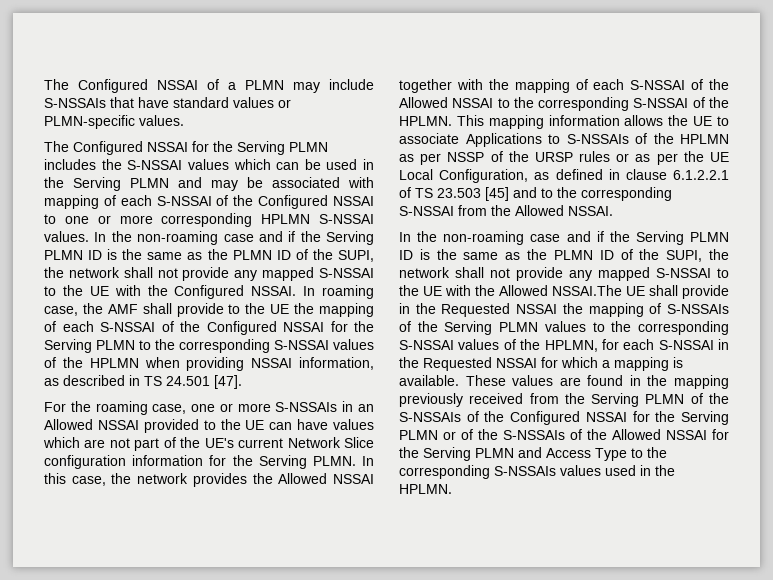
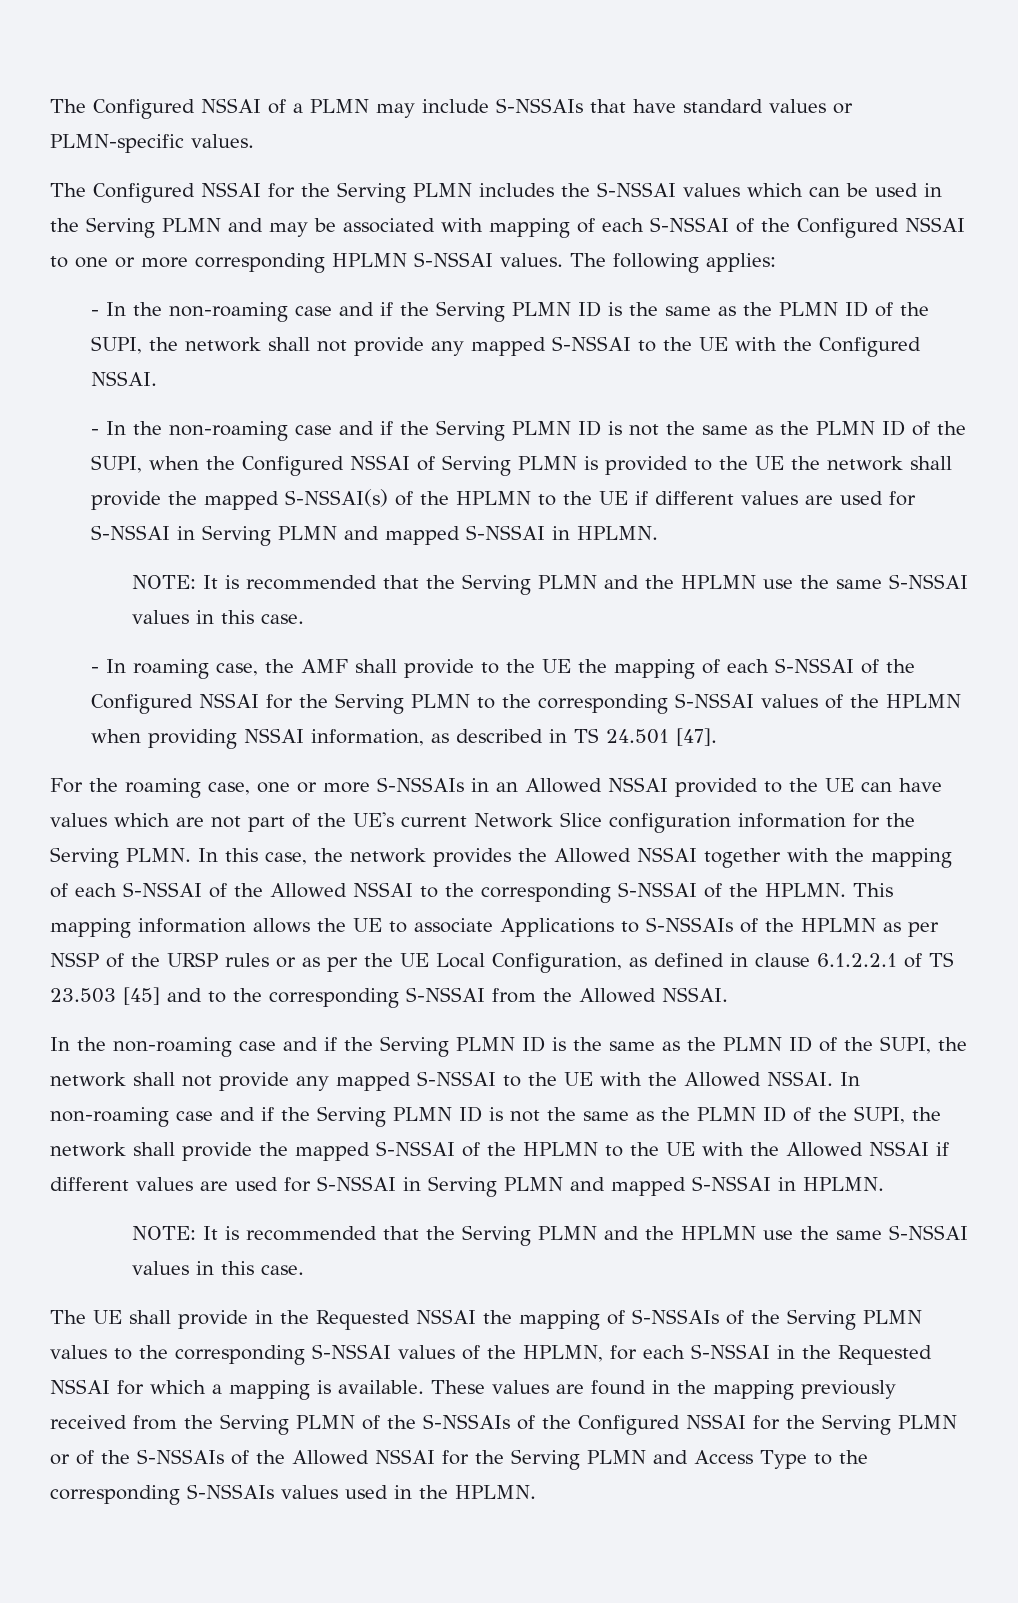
- In the non-roaming case and if the Serving PLMN ID is the same as the PLMN ID of the SUPI, the network shall not provide any mapped S-NSSAI to the UE with the Configured NSSAI. In roaming case, the AMF shall provide to the UE the mapping of each S-NSSAI of the Configured NSSAI for the Serving PLMN to the corresponding S-NSSAI values of the HPLMN when providing NSSAI information, as described in TS 24.501 [47].
+ The following applies:
+ - In the non-roaming case and if the Serving PLMN ID is the same as the PLMN ID of the SUPI, the network shall not provide any mapped S-NSSAI to the UE with the Configured NSSAI.
+ - In the non-roaming case and if the Serving PLMN ID is not the same as the PLMN ID of the SUPI, when the Configured NSSAI of Serving PLMN is provided to the UE the network shall provide the mapped S-NSSAI(s) of the HPLMN to the UE if different values are used for S-NSSAI in Serving PLMN and mapped S-NSSAI in HPLMN.
+ NOTE: It is recommended that the Serving PLMN and the HPLMN use the same S-NSSAI values in this case.
+ - In roaming case, the AMF shall provide to the UE the mapping of each S-NSSAI of the Configured NSSAI for the Serving PLMN to the corresponding S-NSSAI values of the HPLMN when providing NSSAI information, as described in TS 24.501 [47].
- In the non-roaming case and if the Serving PLMN ID is the same as the PLMN ID of the SUPI, the network shall not provide any mapped S-NSSAI to the UE with the Allowed NSSAI.The UE shall provide in the Requested NSSAI the mapping of S-NSSAIs of the Serving PLMN values to the corresponding S-NSSAI values of the HPLMN, for each S-NSSAI in the Requested NSSAI for which a mapping is available.
+ In the non-roaming case and if the Serving PLMN ID is the same as the PLMN ID of the SUPI, the network shall not provide any mapped S-NSSAI to the UE with the Allowed NSSAI. In non-roaming case and if the Serving PLMN ID is not the same as the PLMN ID of the SUPI, the network shall provide the mapped S-NSSAI of the HPLMN to the UE with the Allowed NSSAI if different values are used for S-NSSAI in Serving PLMN and mapped S-NSSAI in HPLMN.
+ NOTE: It is recommended that the Serving PLMN and the HPLMN use the same S-NSSAI values in this case.
+ The UE shall provide in the Requested NSSAI the mapping of S-NSSAIs of the Serving PLMN values to the corresponding S-NSSAI values of the HPLMN, for each S-NSSAI in the Requested NSSAI for which a mapping is available.

